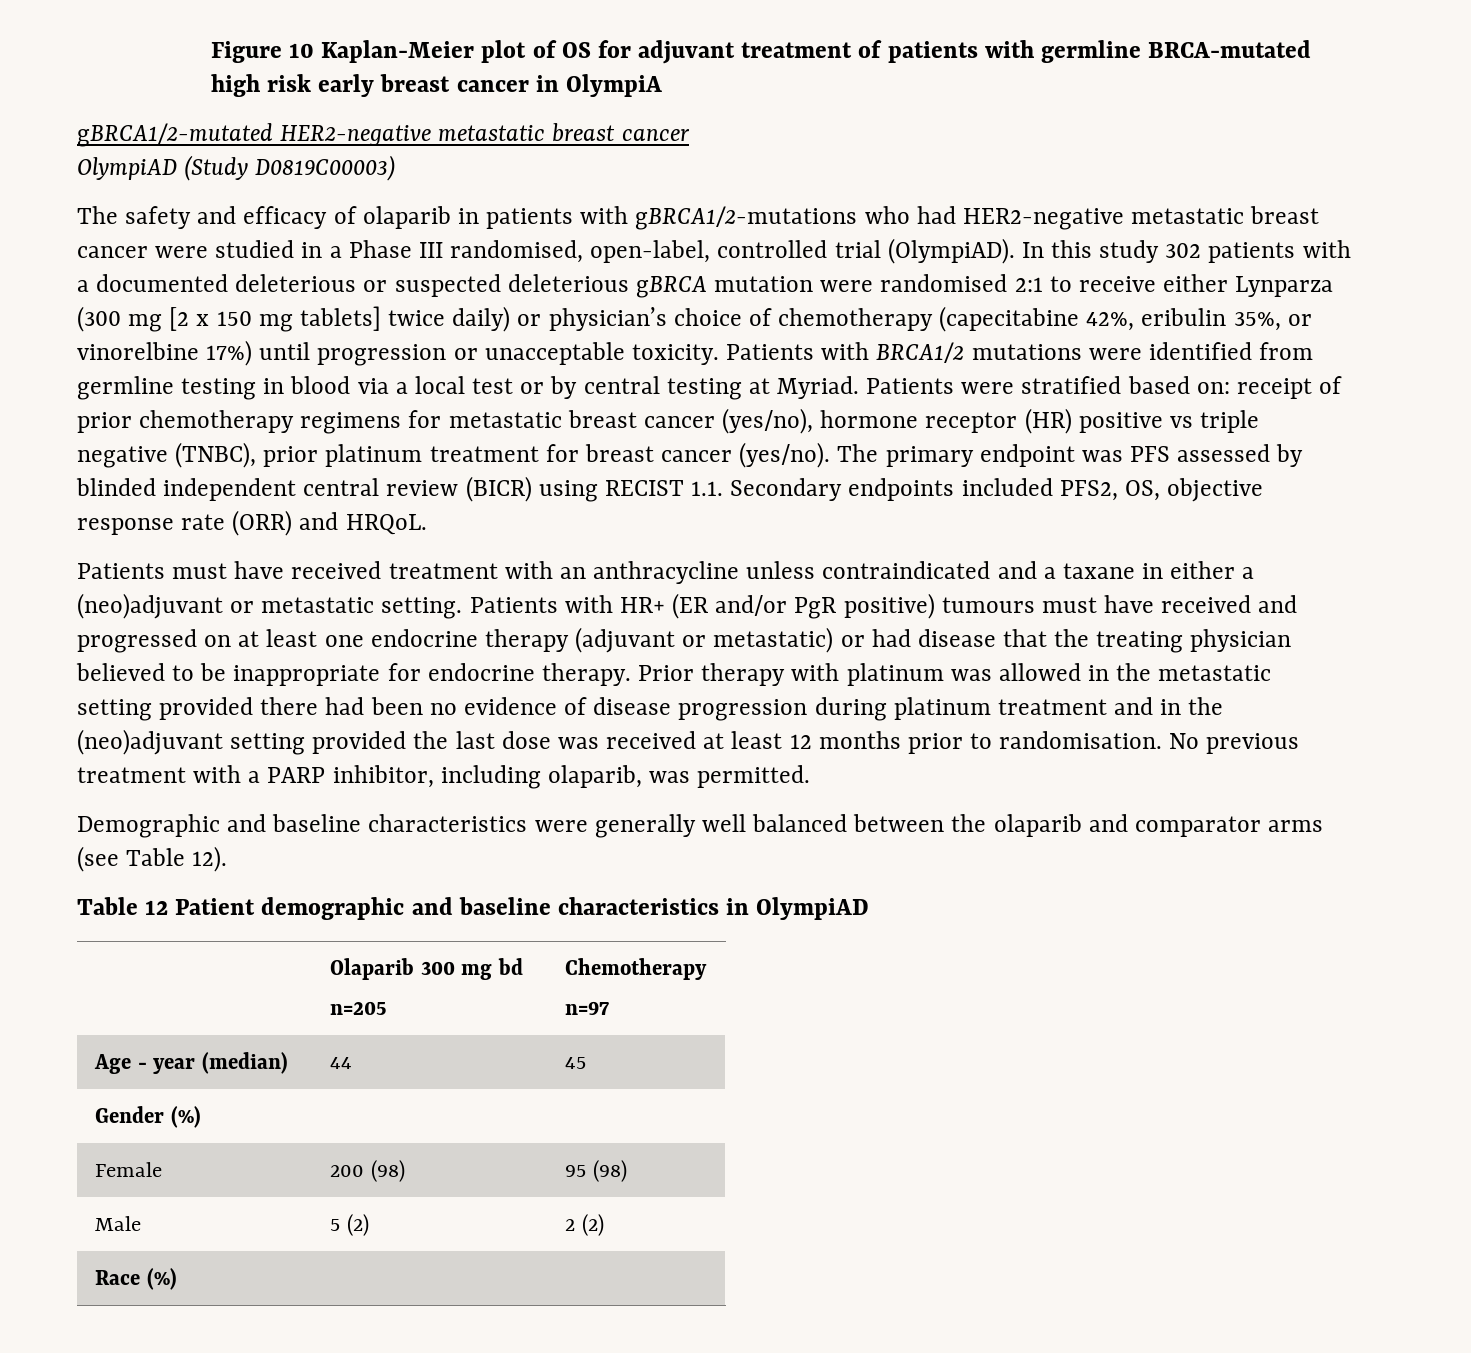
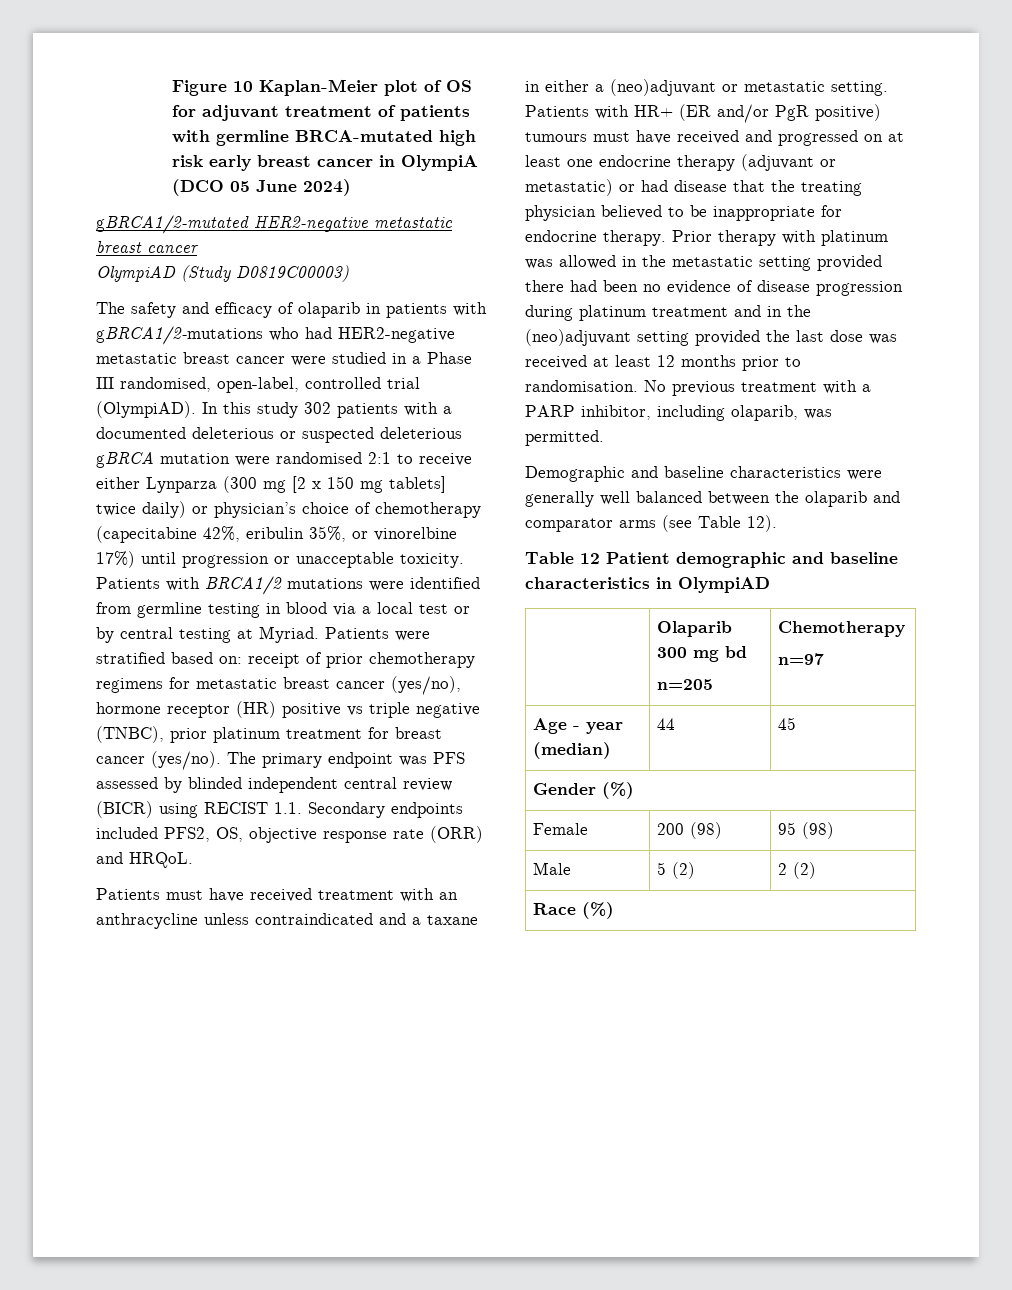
- Figure 10 Kaplan-Meier plot of OS for adjuvant treatment of patients with germline BRCA-mutated high risk early breast cancer in OlympiA
+ Figure 10 Kaplan-Meier plot of OS for adjuvant treatment of patients with germline BRCA-mutated high risk early breast cancer in OlympiA (DCO 05 June 2024)

